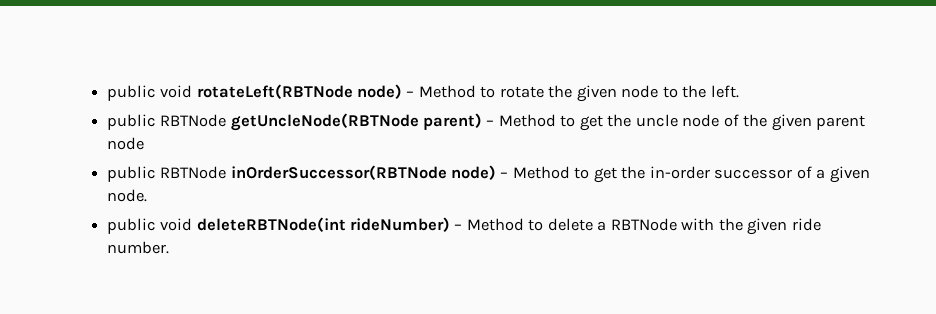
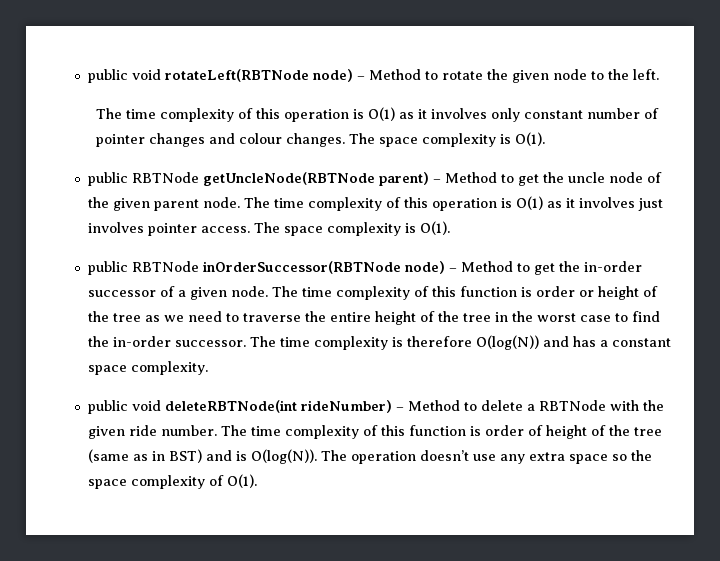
+ The time complexity of this operation is O(1) as it involves only constant number of pointer changes and colour changes. The space complexity is O(1).
- public RBTNode getUncleNode(RBTNode parent) – Method to get the uncle node of the given parent node
+ public RBTNode getUncleNode(RBTNode parent) – Method to get the uncle node of the given parent node. The time complexity of this operation is O(1) as it involves just involves pointer access. The space complexity is O(1).
+ The time complexity of this function is order or height of the tree as we need to traverse the entire height of the tree in the worst case to find the in-order successor. The time complexity is therefore O(log(N)) and has a constant space complexity.
+ The time complexity of this function is order of height of the tree (same as in BST) and is O(log(N)). The operation doesn’t use any extra space so the space complexity of O(1).

